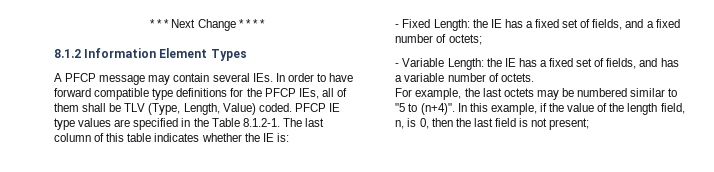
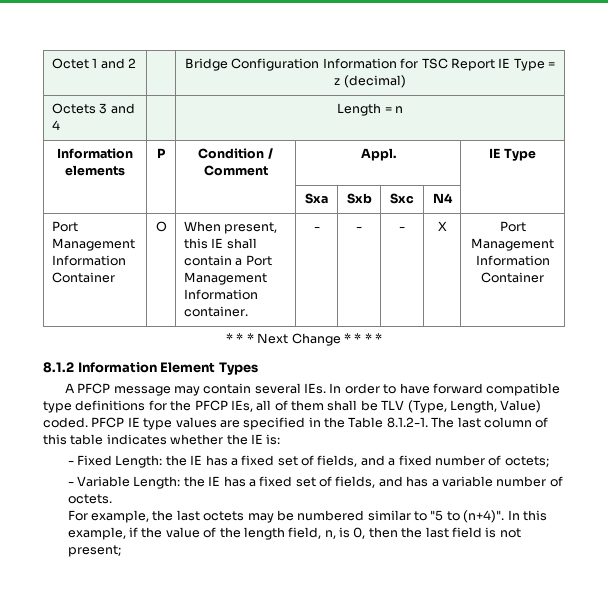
+ Octet 1 and 2 | | Bridge Configuration Information for TSC Report IE Type = z (decimal)
+ Octets 3 and 4 | | Length = n
+ Information elements | P | Condition / Comment | Appl. | IE Type
+ | | | Sxa | Sxb | Sxc | N4 |
+ Port Management Information Container | O | When present, this IE shall contain a Port Management Information container. | - | - | - | X | Port Management Information Container

